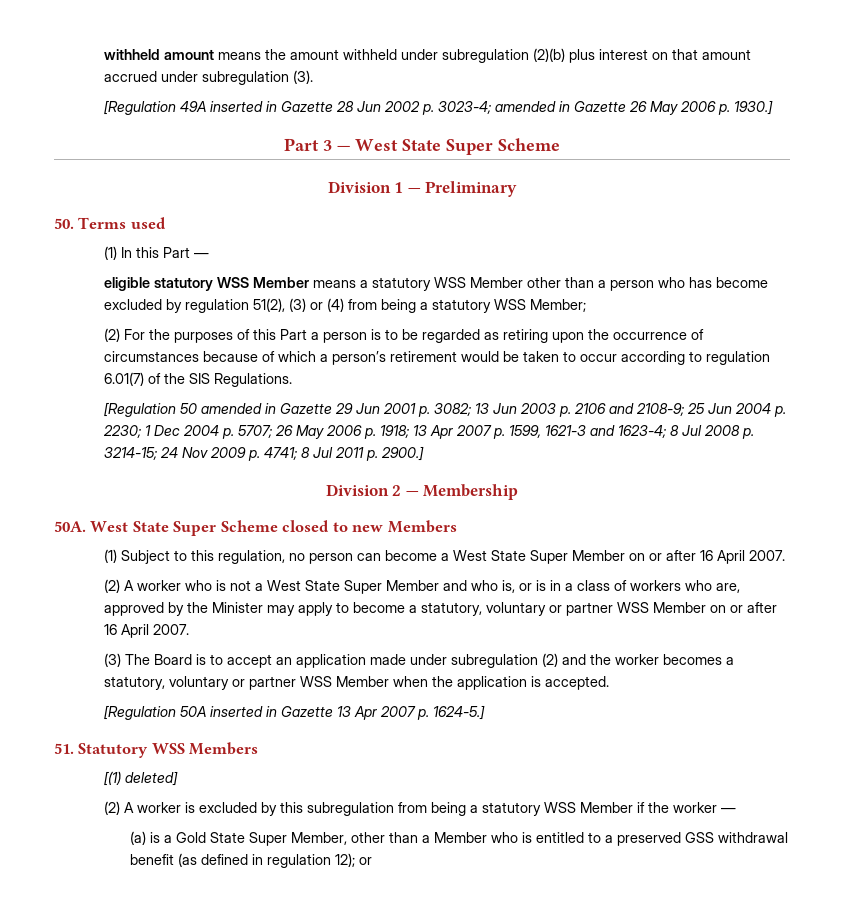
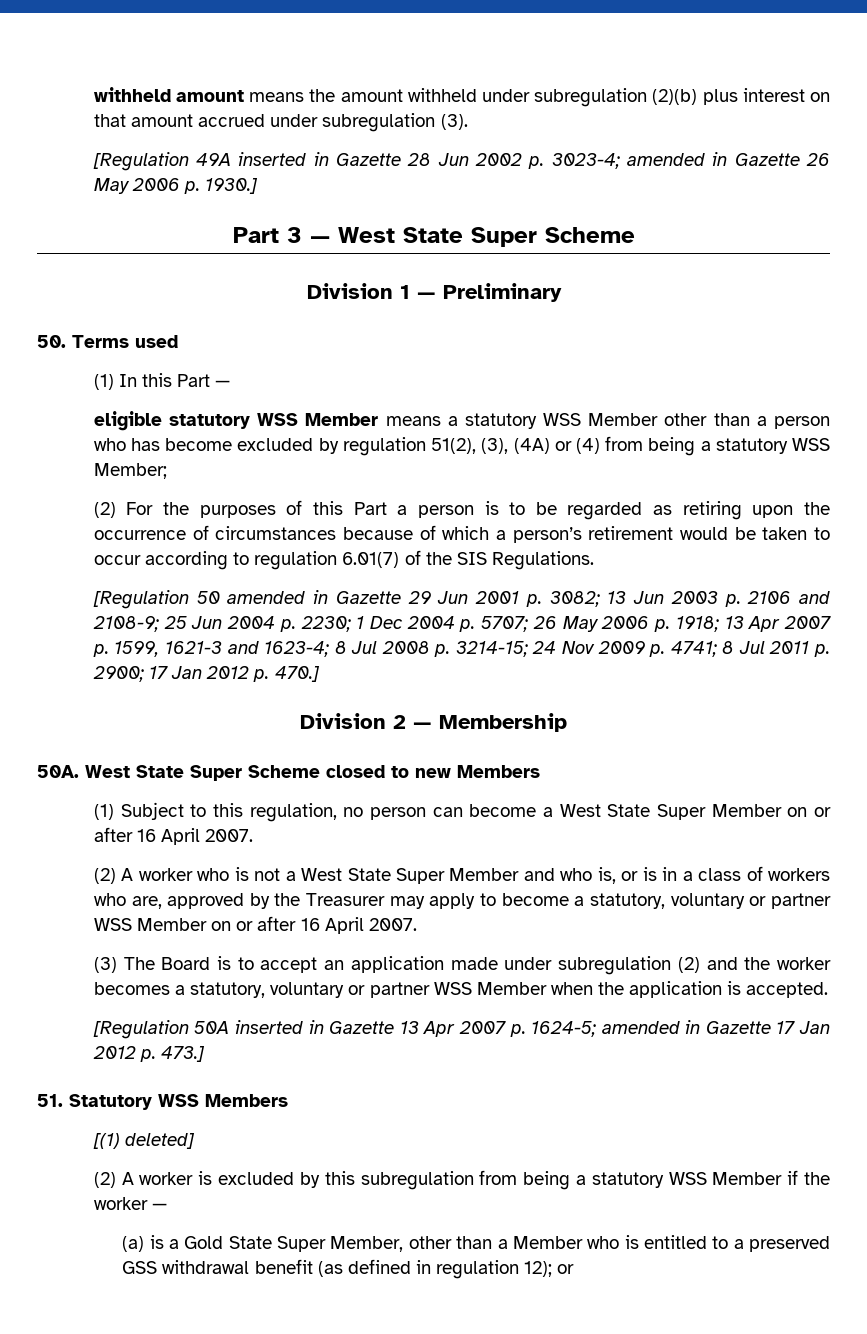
- eligible statutory WSS Member means a statutory WSS Member other than a person who has become excluded by regulation 51(2), (3) or (4) from being a statutory WSS Member;
+ eligible statutory WSS Member means a statutory WSS Member other than a person who has become excluded by regulation 51(2), (3), (4A) or (4) from being a statutory WSS Member;
- [Regulation 50 amended in Gazette 29 Jun 2001 p. 3082; 13 Jun 2003 p. 2106 and 2108-9; 25 Jun 2004 p. 2230; 1 Dec 2004 p. 5707; 26 May 2006 p. 1918; 13 Apr 2007 p. 1599, 1621-3 and 1623-4; 8 Jul 2008 p. 3214-15; 24 Nov 2009 p. 4741; 8 Jul 2011 p. 2900.]
+ [Regulation 50 amended in Gazette 29 Jun 2001 p. 3082; 13 Jun 2003 p. 2106 and 2108-9; 25 Jun 2004 p. 2230; 1 Dec 2004 p. 5707; 26 May 2006 p. 1918; 13 Apr 2007 p. 1599, 1621-3 and 1623-4; 8 Jul 2008 p. 3214-15; 24 Nov 2009 p. 4741; 8 Jul 2011 p. 2900; 17 Jan 2012 p. 470.]
- (2) A worker who is not a West State Super Member and who is, or is in a class of workers who are, approved by the Minister may apply to become a statutory, voluntary or partner WSS Member on or after 16 April 2007.
+ (2) A worker who is not a West State Super Member and who is, or is in a class of workers who are, approved by the Treasurer may apply to become a statutory, voluntary or partner WSS Member on or after 16 April 2007.
- [Regulation 50A inserted in Gazette 13 Apr 2007 p. 1624-5.]
+ [Regulation 50A inserted in Gazette 13 Apr 2007 p. 1624-5; amended in Gazette 17 Jan 2012 p. 473.]

